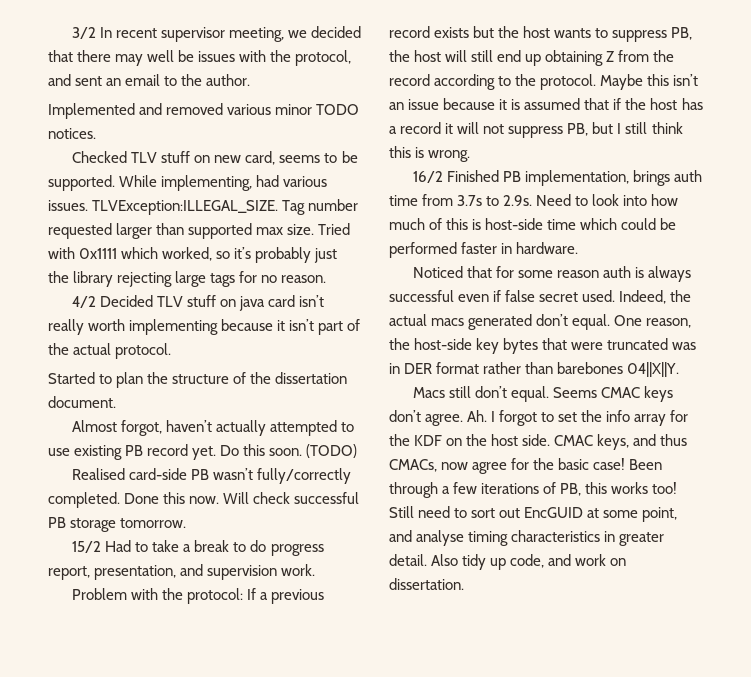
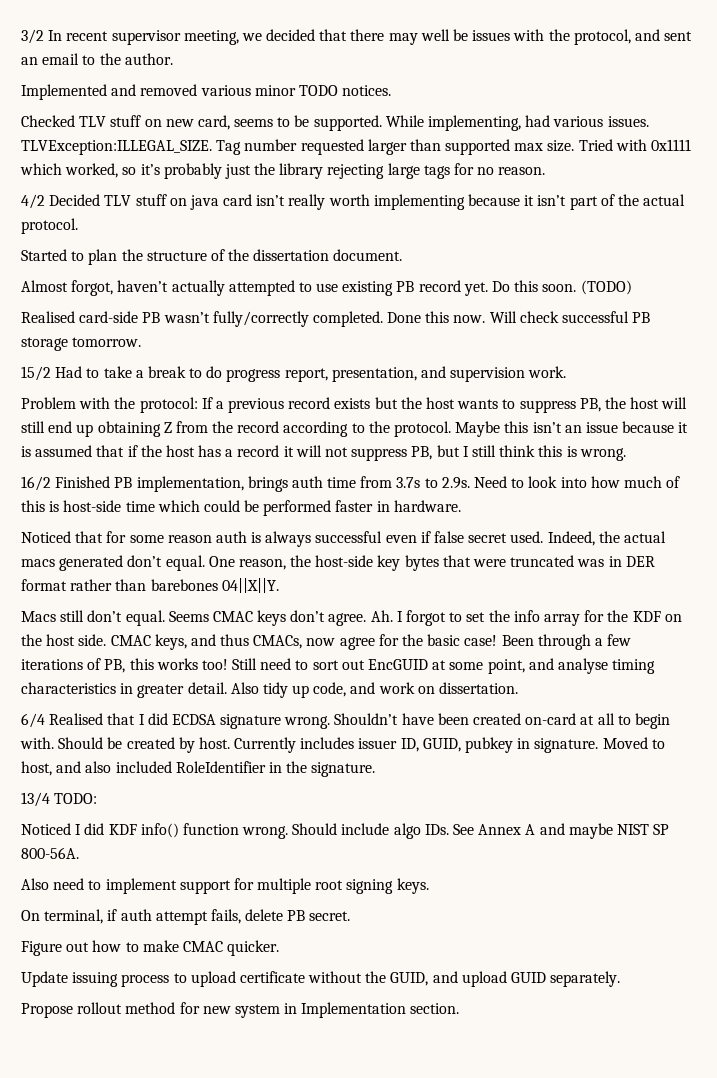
+ 6/4 Realised that I did ECDSA signature wrong. Shouldn’t have been created on-card at all to begin with. Should be created by host. Currently includes issuer ID, GUID, pubkey in signature. Moved to host, and also included RoleIdentifier in the signature.
+ 13/4 TODO:
+ Noticed I did KDF info() function wrong. Should include algo IDs. See Annex A and maybe NIST SP 800-56A.
+ Also need to implement support for multiple root signing keys.
+ On terminal, if auth attempt fails, delete PB secret.
+ Figure out how to make CMAC quicker.
+ Update issuing process to upload certificate without the GUID, and upload GUID separately.
+ Propose rollout method for new system in Implementation section.

